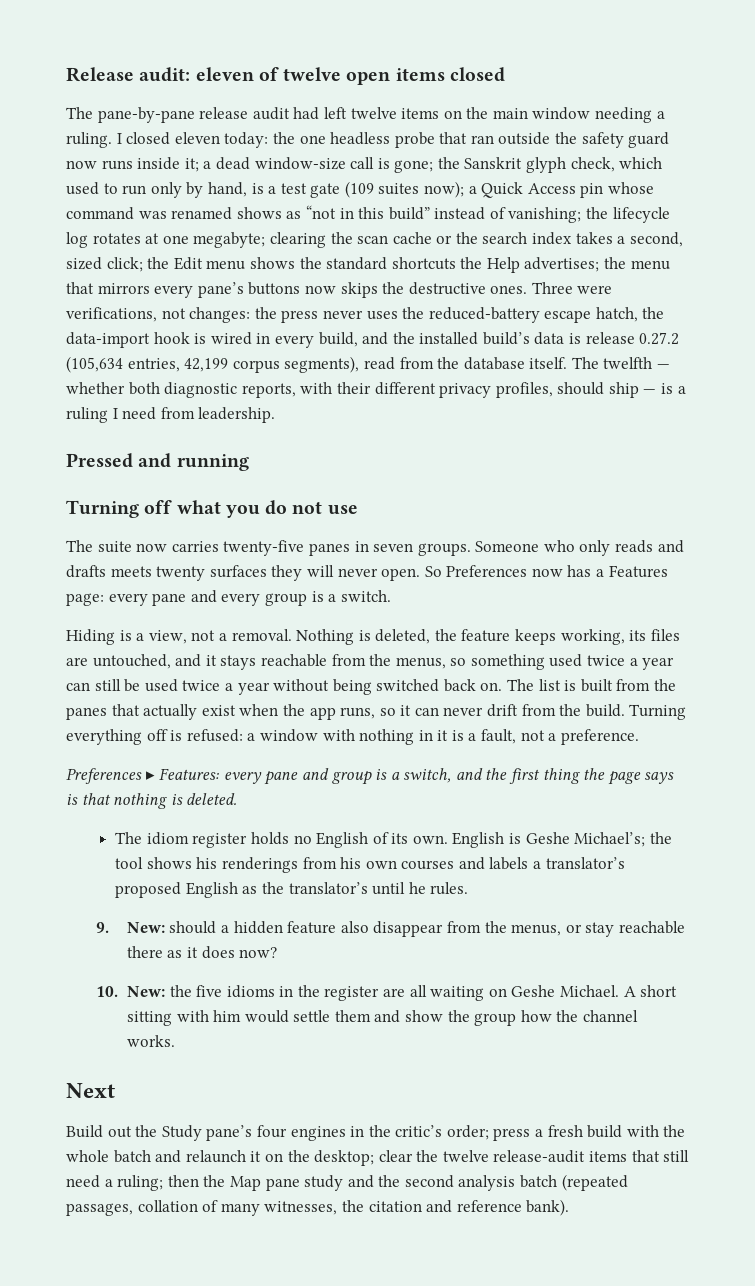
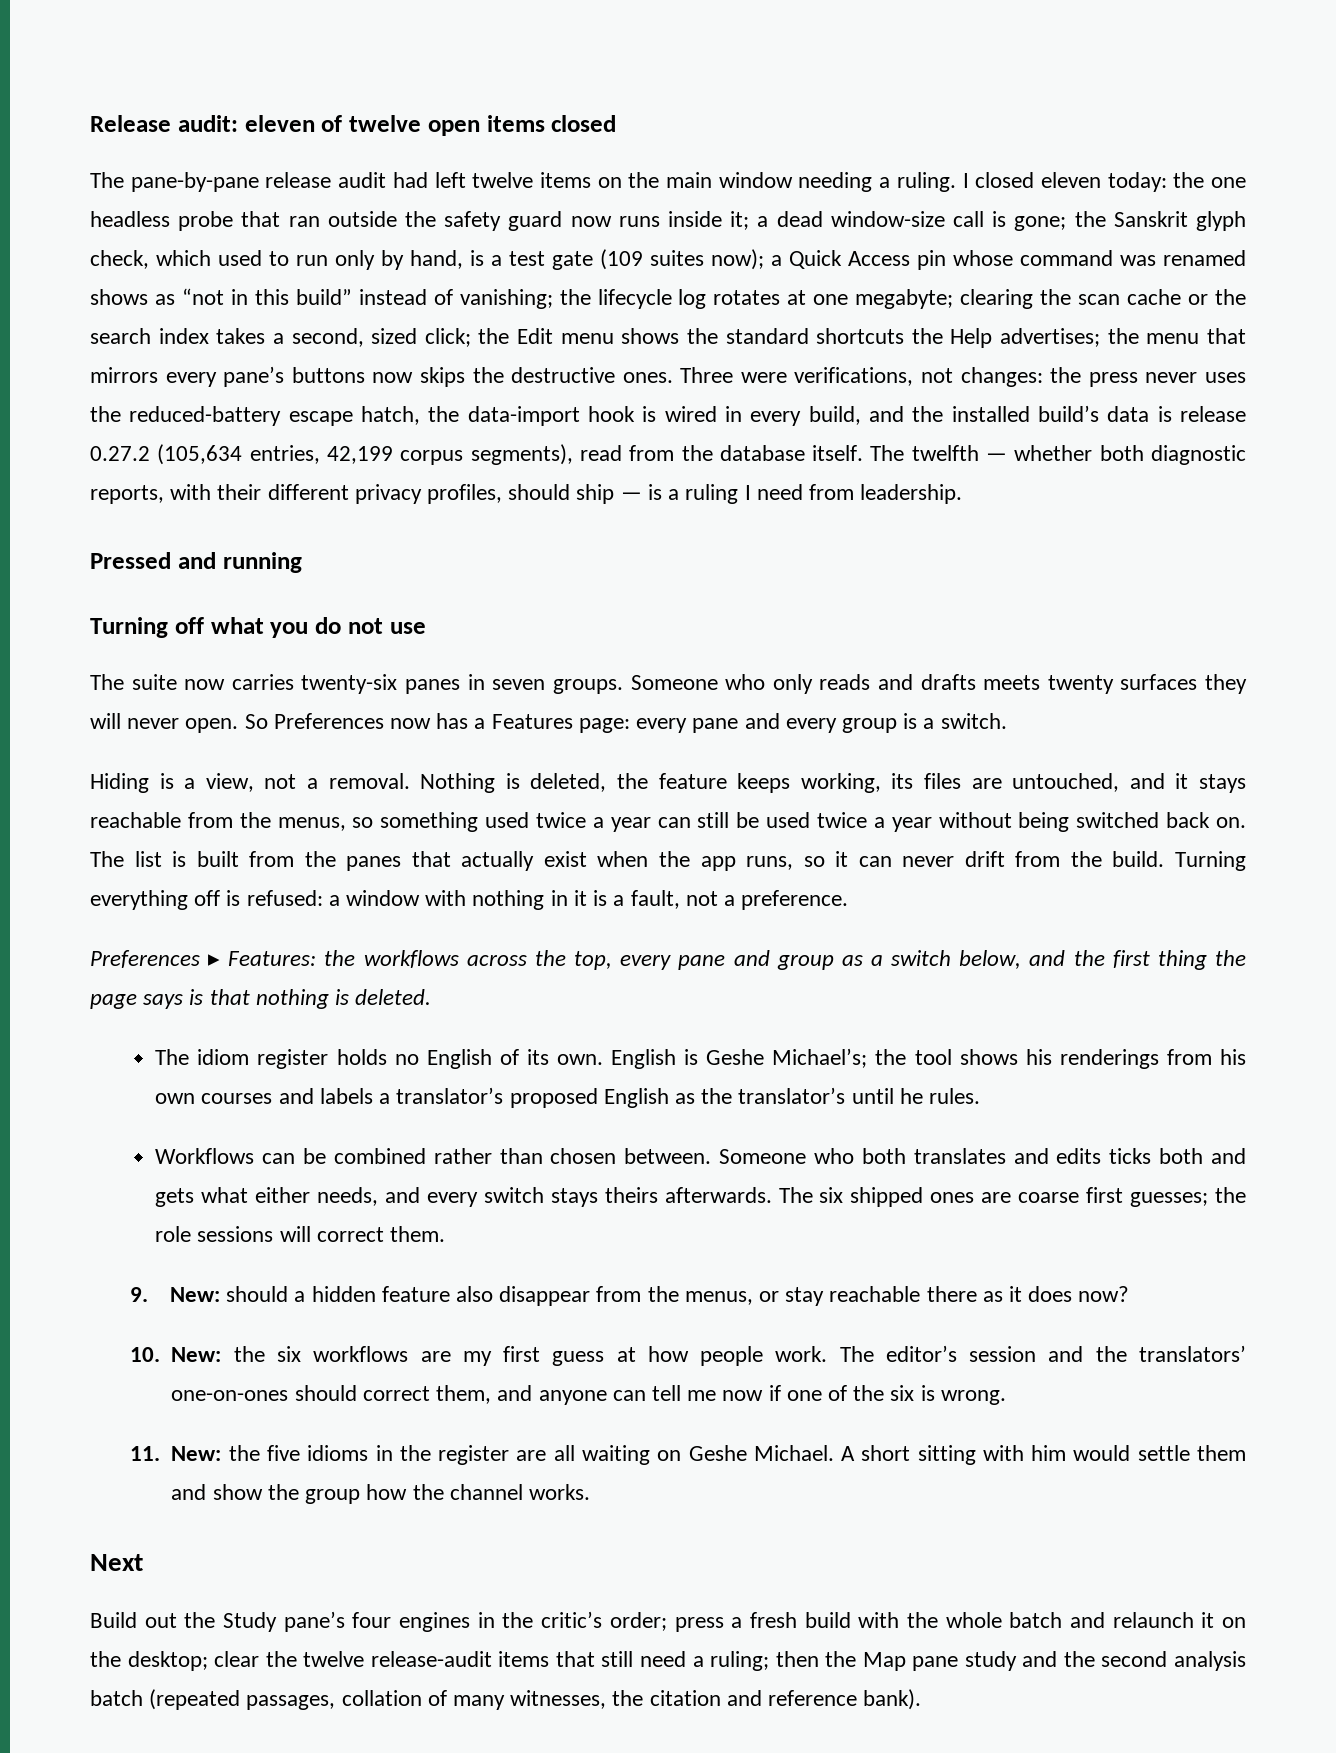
- The suite now carries twenty-five panes in seven groups.
+ The suite now carries twenty-six panes in seven groups.
- Preferences ▸ Features: every pane and group is a switch, and the first thing the page says is that nothing is deleted.
+ Preferences ▸ Features: the workflows across the top, every pane and group as a switch below, and the first thing the page says is that nothing is deleted.
+ Workflows can be combined rather than chosen between. Someone who both translates and edits ticks both and gets what either needs, and every switch stays theirs afterwards. The six shipped ones are coarse first guesses; the role sessions will correct them.
- 10. New: the five idioms in the register are all waiting on Geshe Michael.
+ 10. New: the six workflows are my first guess at how people work. The editor’s session and the translators’ one-on-ones should correct them, and anyone can tell me now if one of the six is wrong.
+ 11. New: the five idioms in the register are all waiting on Geshe Michael.

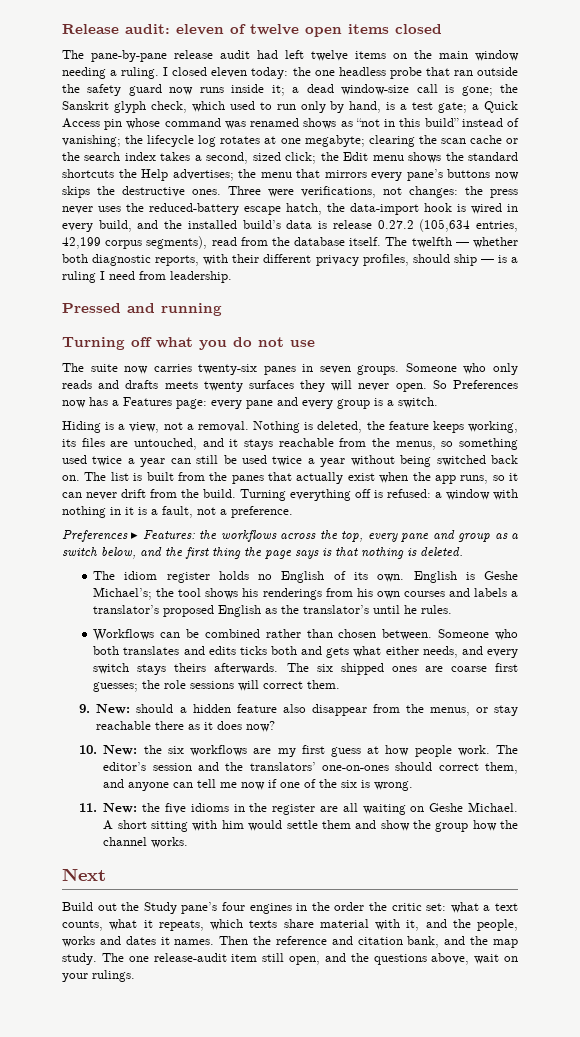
- the Sanskrit glyph check, which used to run only by hand, is a test gate (109 suites now);
+ the Sanskrit glyph check, which used to run only by hand, is a test gate;
- Build out the Study pane’s four engines in the critic’s order; press a fresh build with the whole batch and relaunch it on the desktop; clear the twelve release-audit items that still need a ruling; then the Map pane study and the second analysis batch (repeated passages, collation of many witnesses, the citation and reference bank).
+ Build out the Study pane’s four engines in the order the critic set: what a text counts, what it repeats, which texts share material with it, and the people, works and dates it names. Then the reference and citation bank, and the map study. The one release-audit item still open, and the questions above, wait on your rulings.

